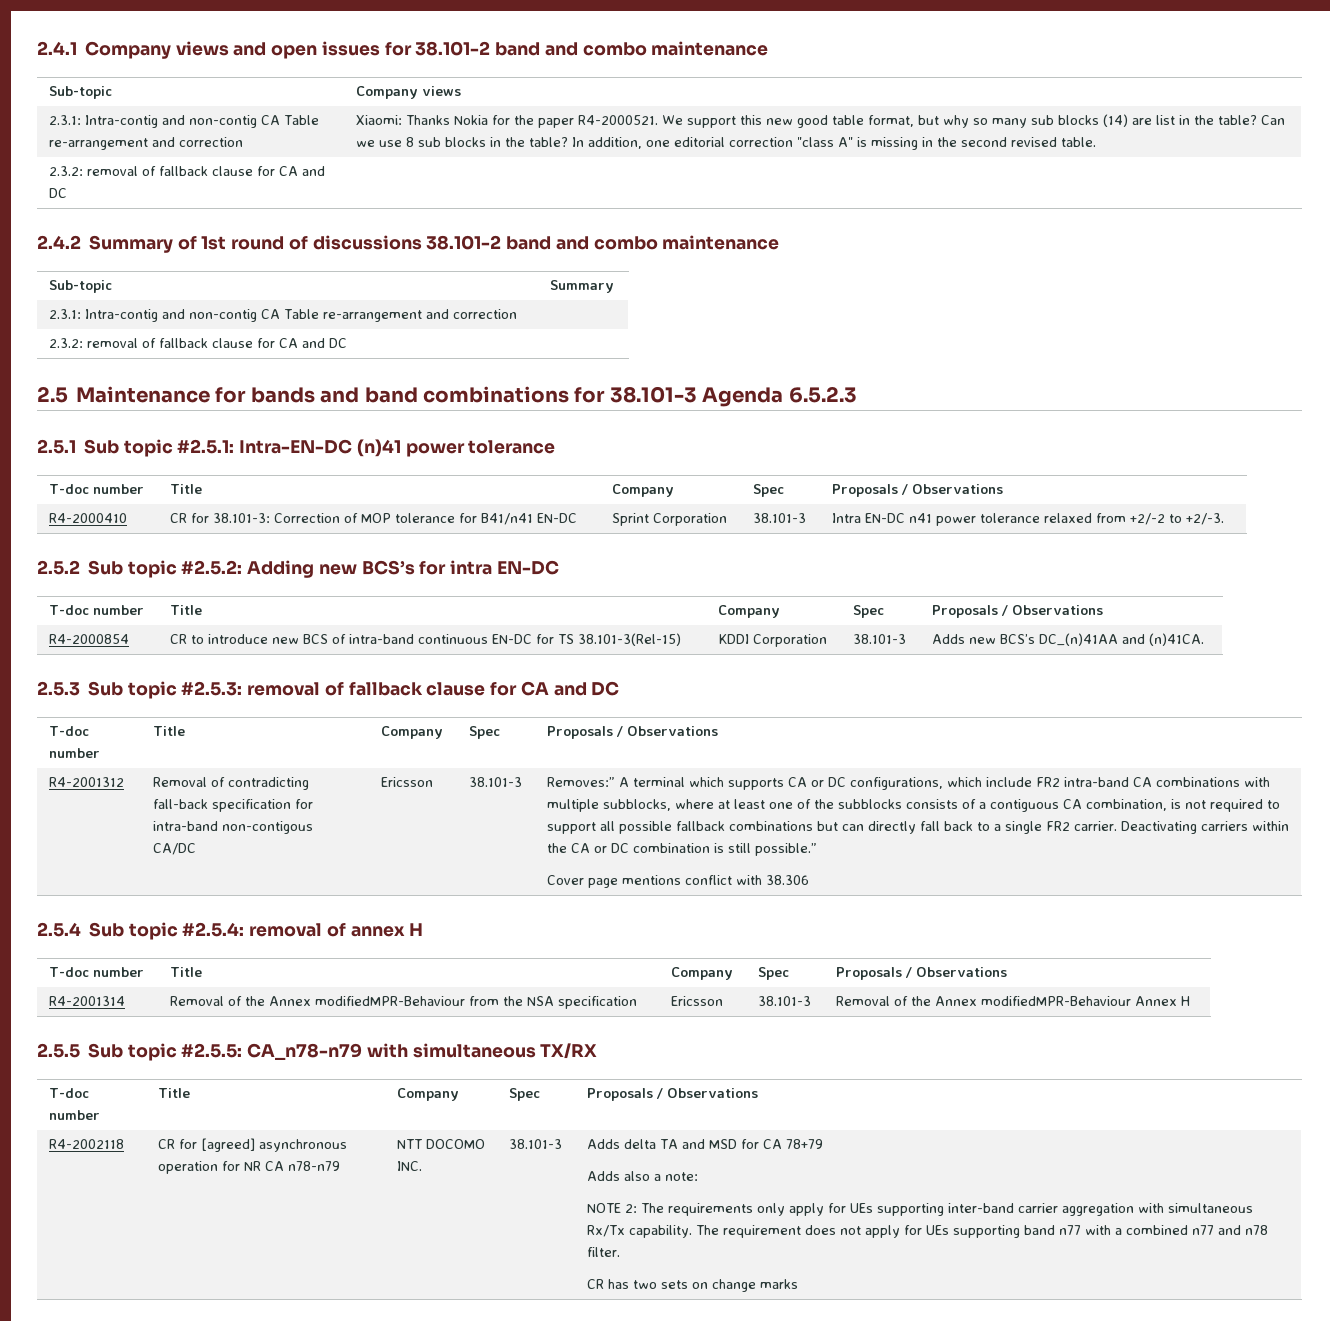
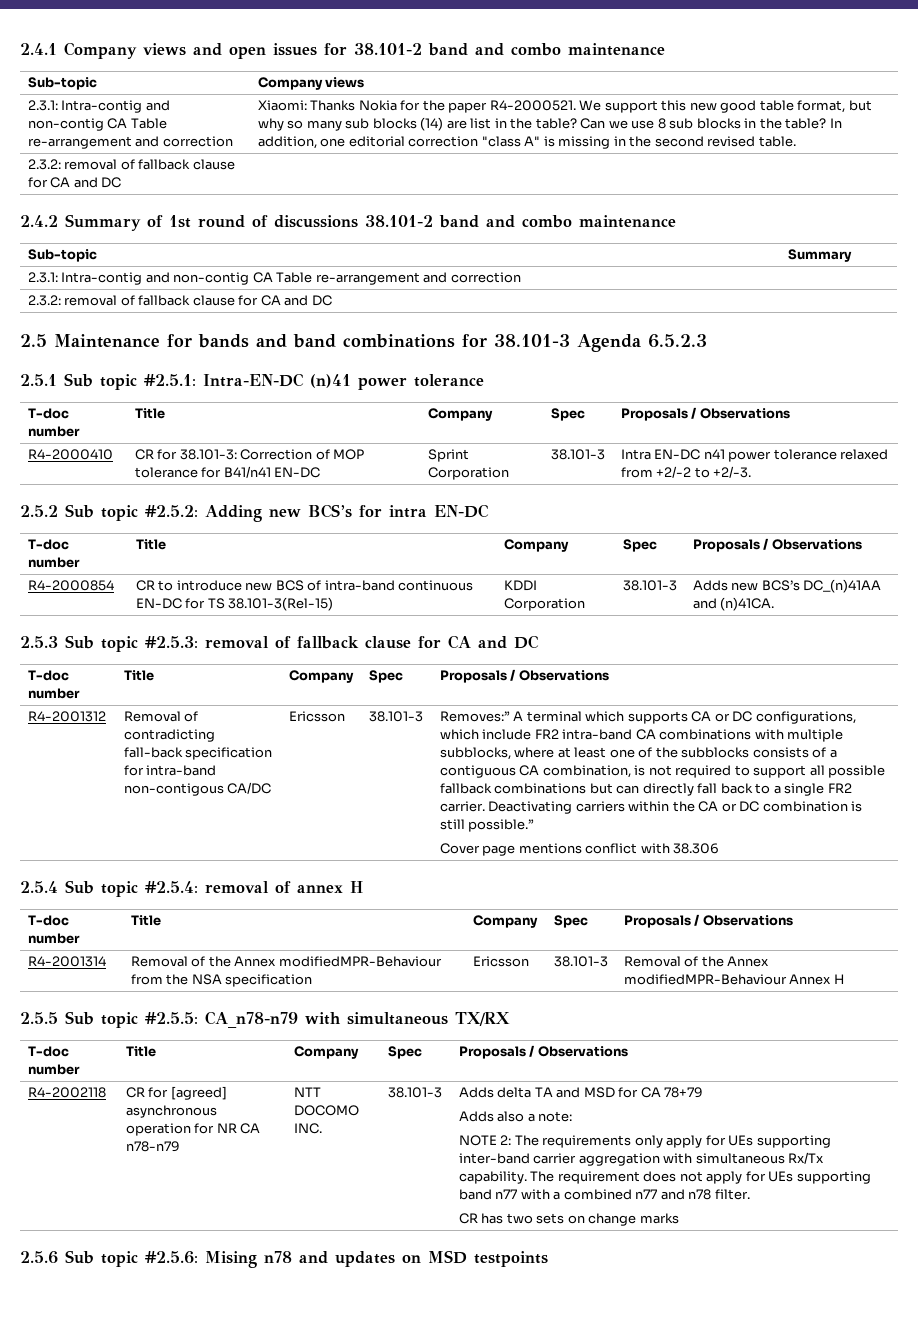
+ 2.5.6 Sub topic #2.5.6: Mising n78 and updates on MSD testpoints

